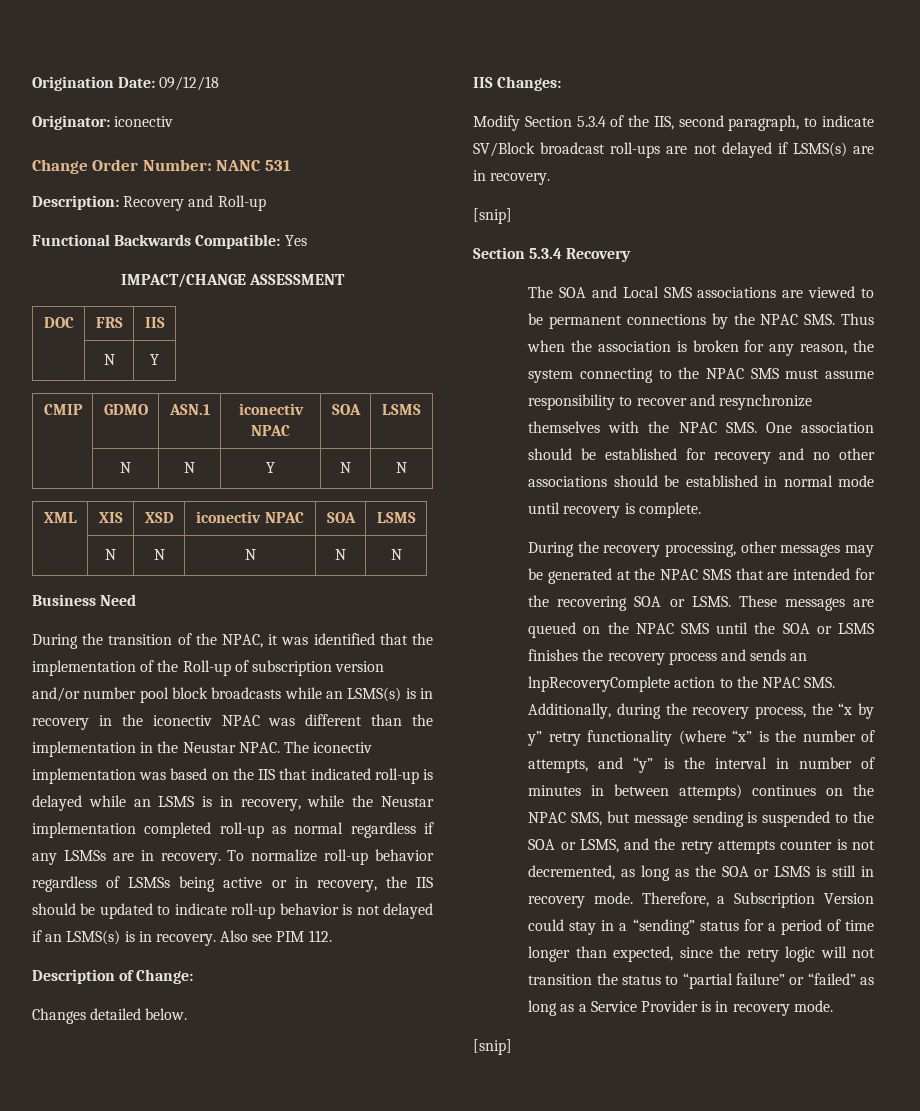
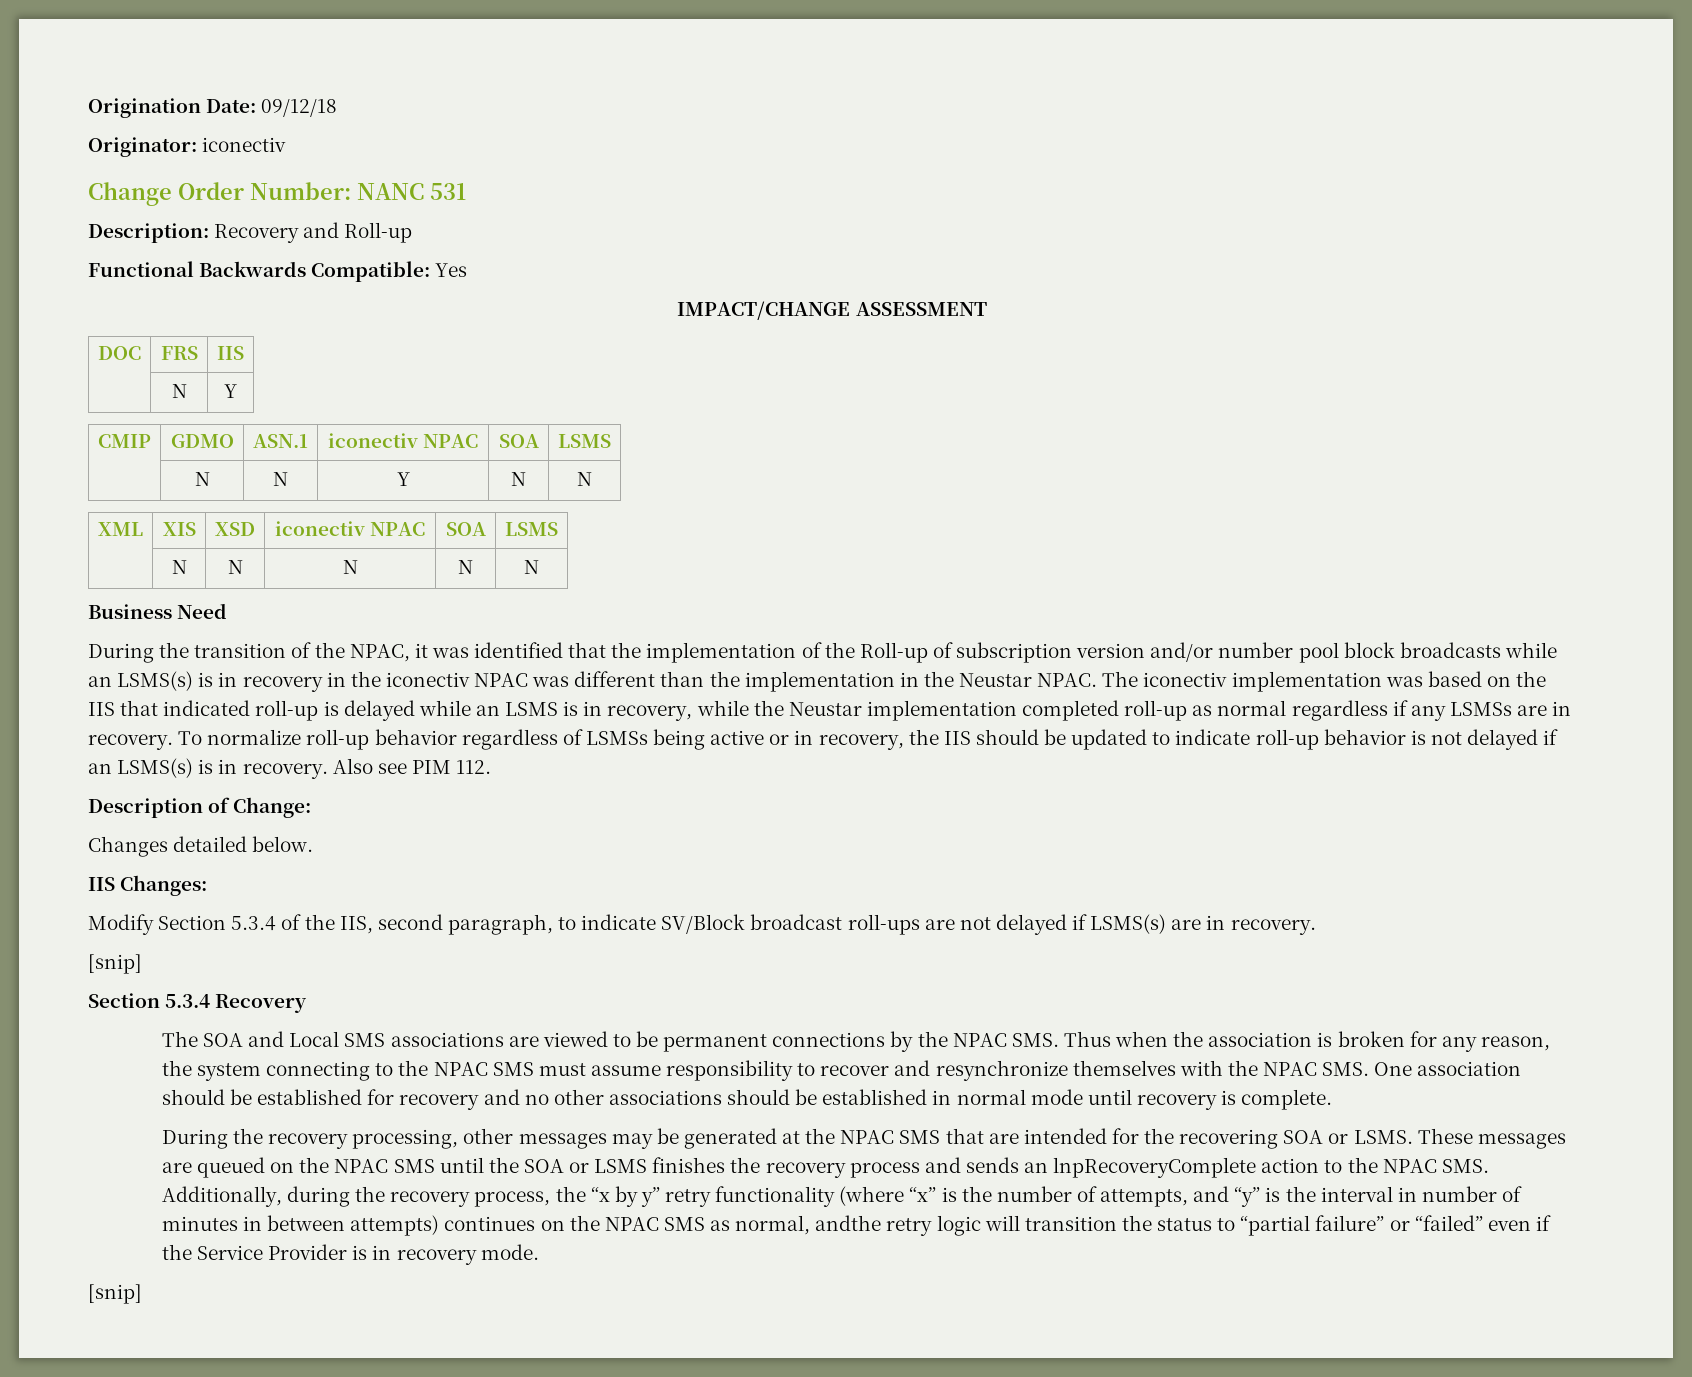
- These messages are queued on the NPAC SMS until the SOA or LSMS finishes the recovery process and sends an lnpRecoveryComplete action to the NPAC SMS. Additionally, during the recovery process, the “x by y” retry functionality (where “x” is the number of attempts, and “y” is the interval in number of minutes in between attempts) continues on the NPAC SMS, but message sending is suspended to the SOA or LSMS, and the retry attempts counter is not decremented, as long as the SOA or LSMS is still in recovery mode. Therefore, a Subscription Version could stay in a “sending” status for a period of time longer than expected, since the retry logic will not transition the status to “partial failure” or “failed” as long as a Service Provider is in recovery mode.
+ These messages are queued on the NPAC SMS until the SOA or LSMS finishes the recovery process and sends an lnpRecoveryComplete action to the NPAC SMS. Additionally, during the recovery process, the “x by y” retry functionality (where “x” is the number of attempts, and “y” is the interval in number of minutes in between attempts) continues on the NPAC SMS as normal, andthe retry logic will transition the status to “partial failure” or “failed” even if the Service Provider is in recovery mode.

